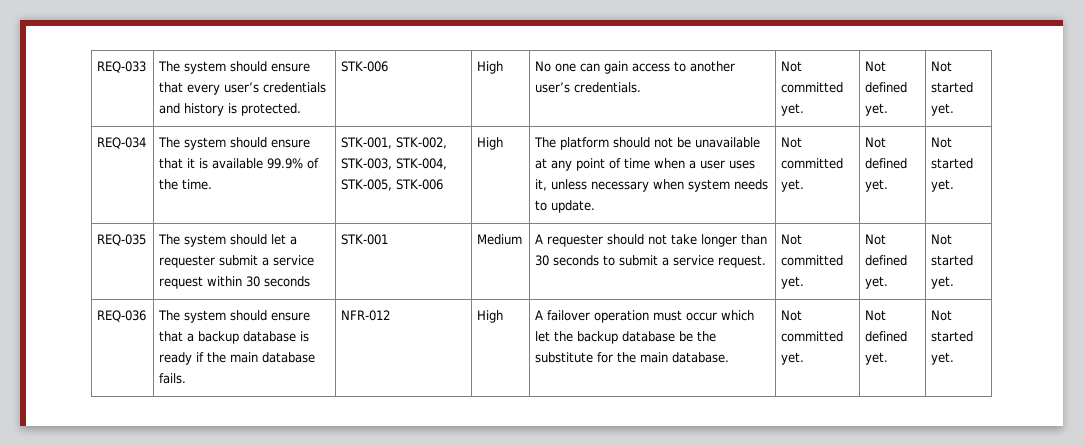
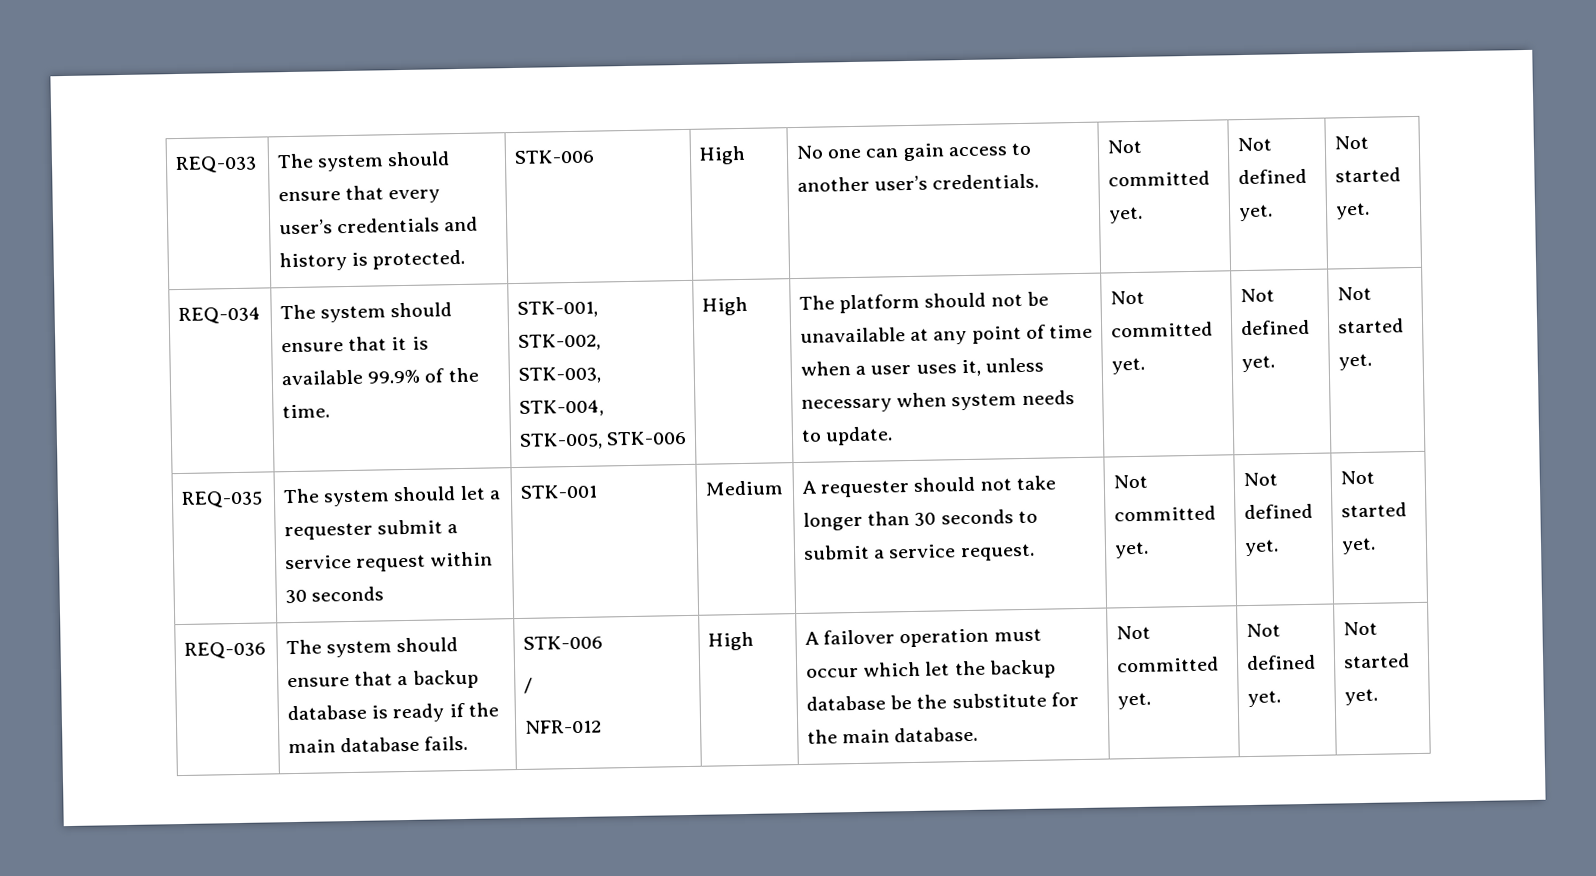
- The system should ensure that a backup database is ready if the main database fails.
+ The system should ensure that a backup database is ready if the main database fails. | STK-006
+ /

